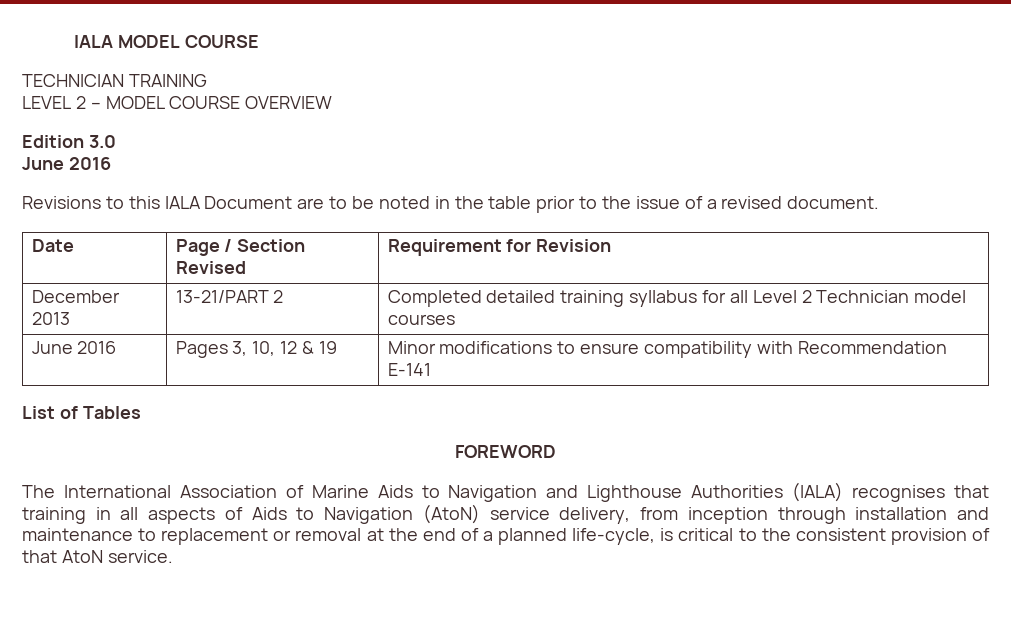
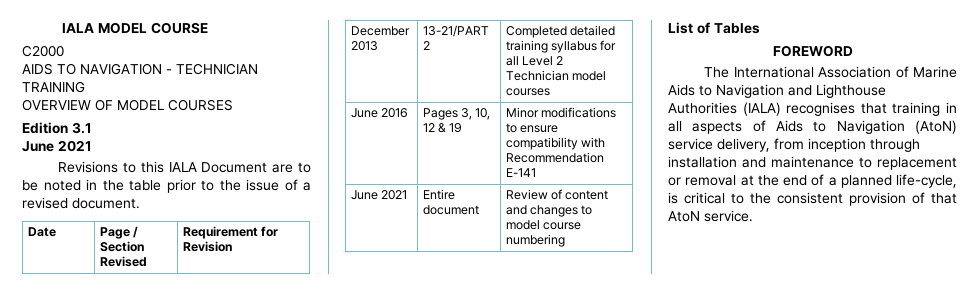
- TECHNICIAN TRAINING
- LEVEL 2 – MODEL COURSE OVERVIEW
+ C2000
+ AIDS TO NAVIGATION - TECHNICIAN TRAINING
+ OVERVIEW OF MODEL COURSES
- Edition 3.0
- June 2016
+ Edition 3.1
+ June 2021
+ June 2021 | Entire document | Review of content and changes to model course numbering

